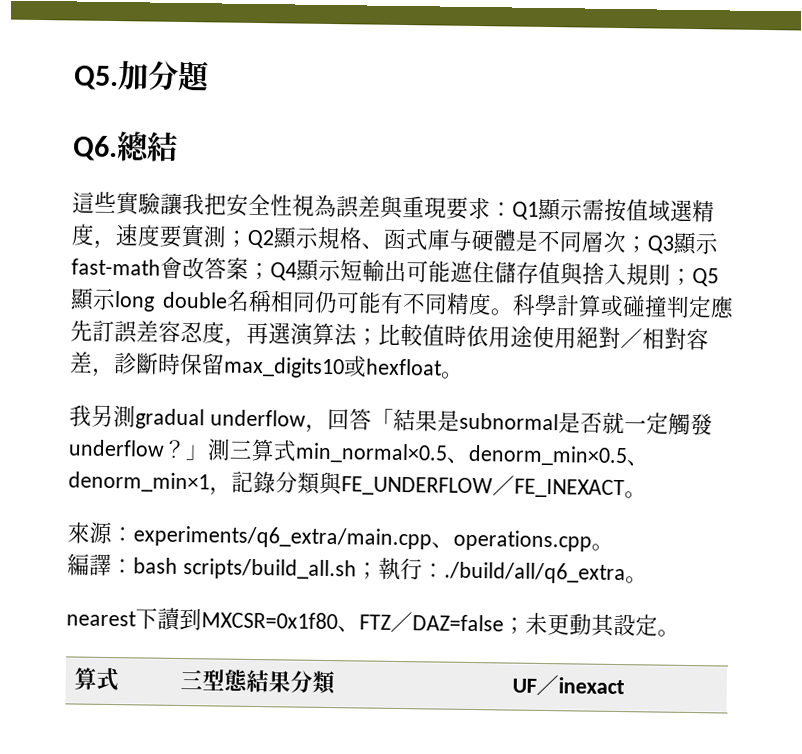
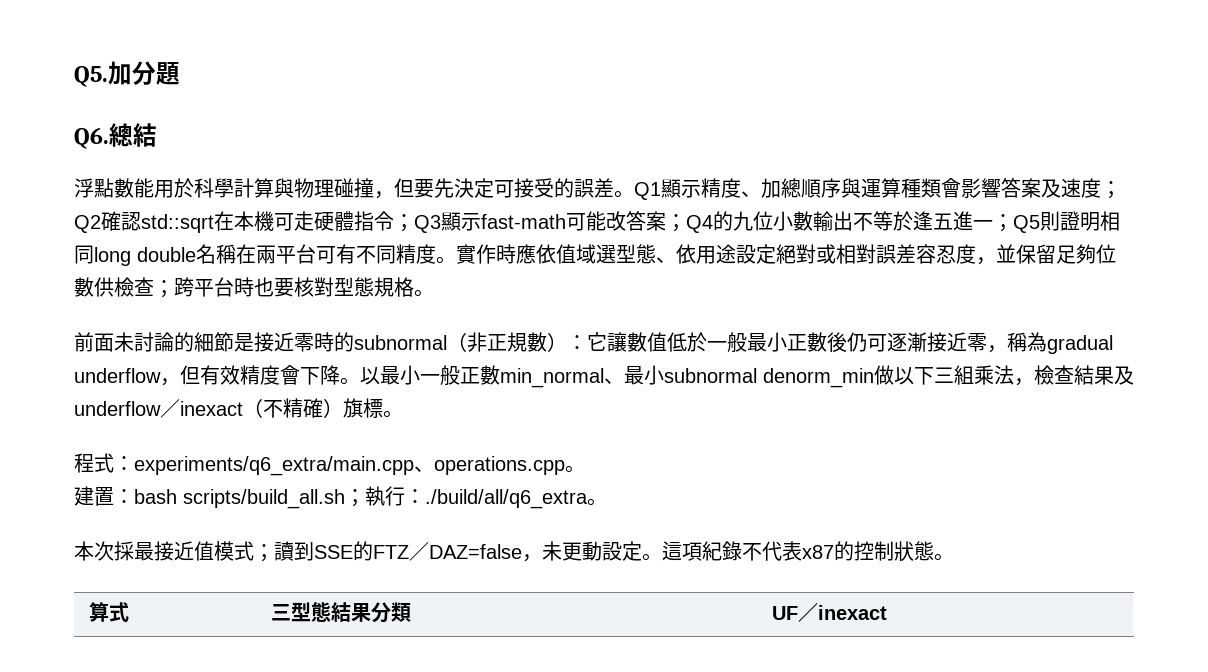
- 這些實驗讓我把安全性視為誤差與重現要求：Q1顯示需按值域選精度，速度要實測；Q2顯示規格、函式庫与硬體是不同層次；Q3顯示fast-math會改答案；Q4顯示短輸出可能遮住儲存值與捨入規則；Q5顯示long double名稱相同仍可能有不同精度。
+ 浮點數能用於科學計算與物理碰撞，但要先決定可接受的誤差。Q1顯示精度、加總順序與運算種類會影響答案及速度；Q2確認std::sqrt在本機可走硬體指令；Q3顯示fast-math可能改答案；Q4的九位小數輸出不等於逢五進一；Q5則證明相同long double名稱在兩平台可有不同精度。
- 科學計算或碰撞判定應先訂誤差容忍度，再選演算法；比較值時依用途使用絕對／相對容差，診斷時保留max_digits10或hexfloat。
- 我另測gradual underflow，回答「結果是subnormal是否就一定觸發underflow？」測三算式min_normal×0.5、denorm_min×0.5、denorm_min×1，記錄分類與FE_UNDERFLOW／FE_INEXACT。
- 來源：experiments/q6_extra/main.cpp、operations.cpp。
+ 實作時應依值域選型態、依用途設定絕對或相對誤差容忍度，並保留足夠位數供檢查；跨平台時也要核對型態規格。
+ 前面未討論的細節是接近零時的subnormal（非正規數）：它讓數值低於一般最小正數後仍可逐漸接近零，稱為gradual underflow，但有效精度會下降。以最小一般正數min_normal、最小subnormal denorm_min做以下三組乘法，檢查結果及underflow／inexact（不精確）旗標。
+ 程式：experiments/q6_extra/main.cpp、operations.cpp。
- 編譯：bash scripts/build_all.sh；執行：./build/all/q6_extra。
+ 建置：bash scripts/build_all.sh；執行：./build/all/q6_extra。
- nearest下讀到MXCSR=0x1f80、FTZ／DAZ=false；未更動其設定。
+ 本次採最接近值模式；讀到SSE的FTZ／DAZ=false，未更動設定。這項紀錄不代表x87的控制狀態。

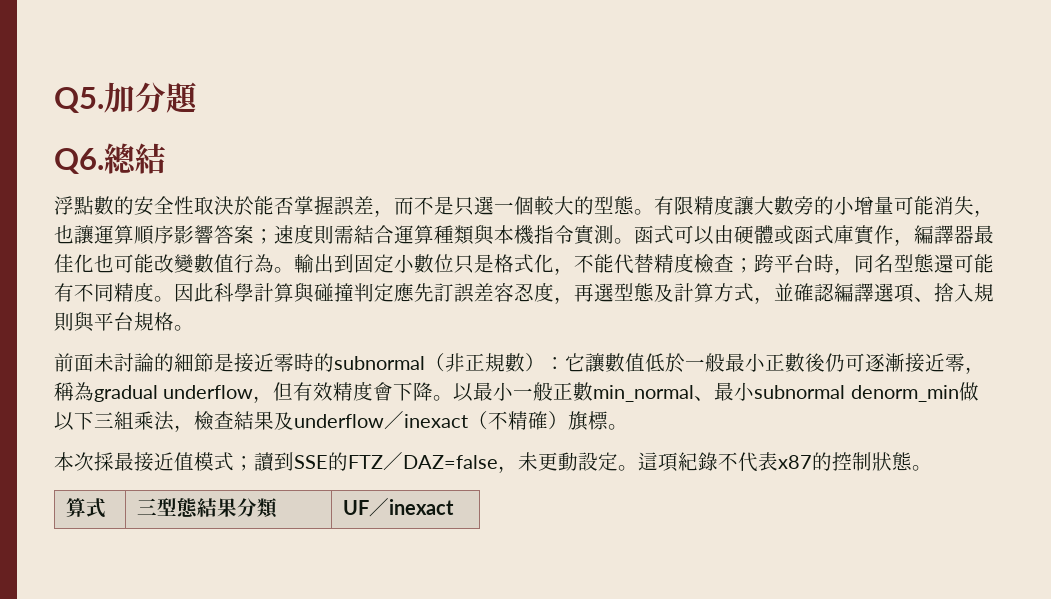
- 浮點數能用於科學計算與物理碰撞，但要先決定可接受的誤差。Q1顯示精度、加總順序與運算種類會影響答案及速度；Q2確認std::sqrt在本機可走硬體指令；Q3顯示fast-math可能改答案；Q4的九位小數輸出不等於逢五進一；Q5則證明相同long double名稱在兩平台可有不同精度。實作時應依值域選型態、依用途設定絕對或相對誤差容忍度，並保留足夠位數供檢查；跨平台時也要核對型態規格。
+ 浮點數的安全性取決於能否掌握誤差，而不是只選一個較大的型態。有限精度讓大數旁的小增量可能消失，也讓運算順序影響答案；速度則需結合運算種類與本機指令實測。函式可以由硬體或函式庫實作，編譯器最佳化也可能改變數值行為。輸出到固定小數位只是格式化，不能代替精度檢查；跨平台時，同名型態還可能有不同精度。因此科學計算與碰撞判定應先訂誤差容忍度，再選型態及計算方式，並確認編譯選項、捨入規則與平台規格。
- 程式：experiments/q6_extra/main.cpp、operations.cpp。
- 建置：bash scripts/build_all.sh；執行：./build/all/q6_extra。

